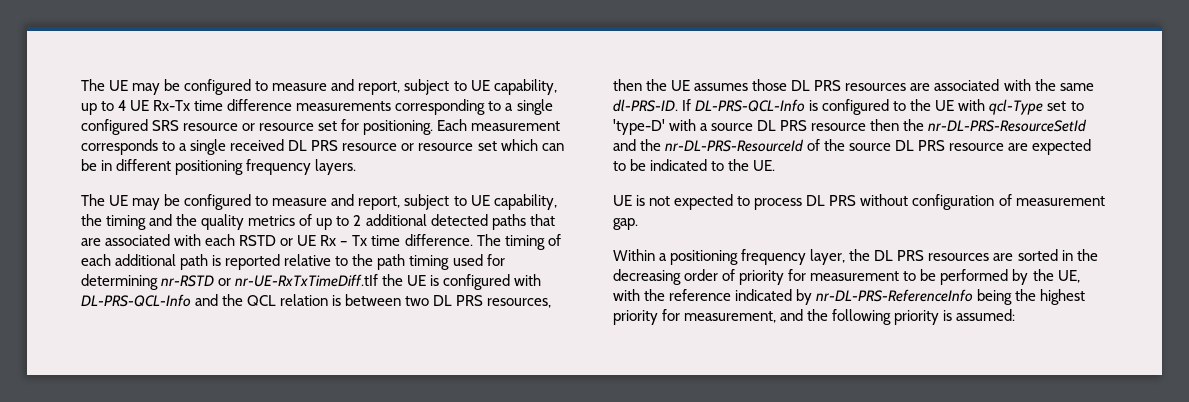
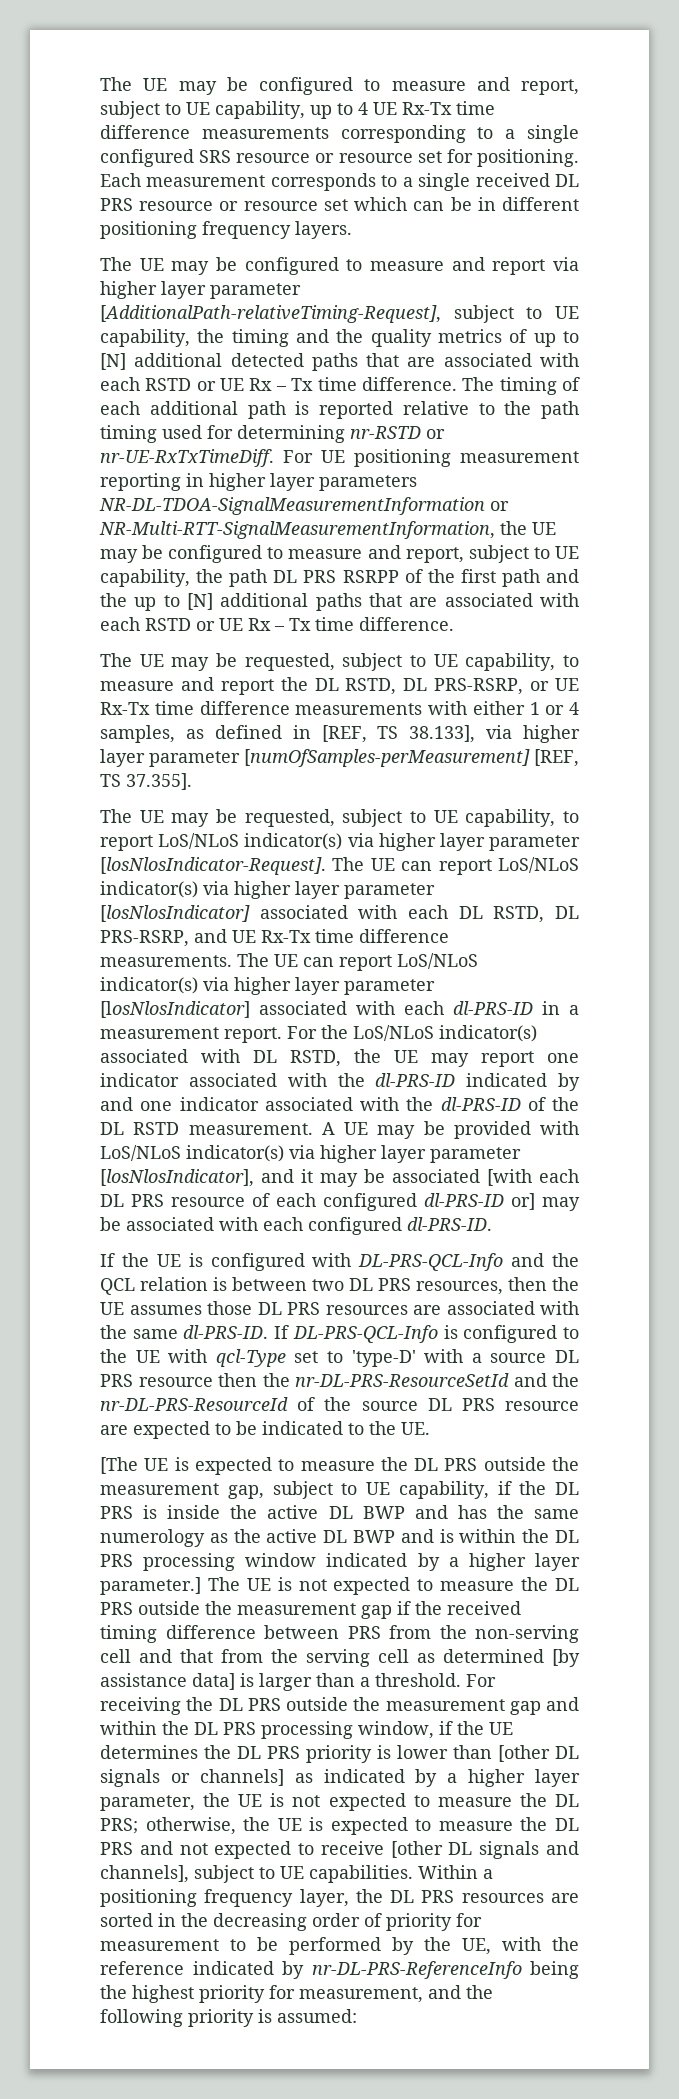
- The UE may be configured to measure and report, subject to UE capability, the timing and the quality metrics of up to 2 additional detected paths that are associated with each RSTD or UE Rx – Tx time difference.
+ The UE may be configured to measure and report via higher layer parameter [AdditionalPath-relativeTiming-Request], subject to UE capability, the timing and the quality metrics of up to [N] additional detected paths that are associated with each RSTD or UE Rx – Tx time difference.
- The timing of each additional path is reported relative to the path timing used for determining nr-RSTD or nr-UE-RxTxTimeDiff.tIf the UE is configured with DL-PRS-QCL-Info and the QCL relation is between two DL PRS resources, then the UE assumes those DL PRS resources are associated with the same dl-PRS-ID.
+ The timing of each additional path is reported relative to the path timing used for determining nr-RSTD or nr-UE-RxTxTimeDiff. For UE positioning measurement reporting in higher layer parameters NR-DL-TDOA-SignalMeasurementInformation or NR-Multi-RTT-SignalMeasurementInformation, the UE may be configured to measure and report, subject to UE capability, the path DL PRS RSRPP of the first path and the up to [N] additional paths that are associated with each RSTD or UE Rx – Tx time difference.
+ The UE may be requested, subject to UE capability, to measure and report the DL RSTD, DL PRS-RSRP, or UE Rx-Tx time difference measurements with either 1 or 4 samples, as defined in [REF, TS 38.133], via higher layer parameter [numOfSamples-perMeasurement] [REF, TS 37.355].
+ The UE may be requested, subject to UE capability, to report LoS/NLoS indicator(s) via higher layer parameter [losNlosIndicator-Request]. The UE can report LoS/NLoS indicator(s) via higher layer parameter [losNlosIndicator] associated with each DL RSTD, DL PRS-RSRP, and UE Rx-Tx time difference measurements. The UE can report LoS/NLoS indicator(s) via higher layer parameter [losNlosIndicator] associated with each dl-PRS-ID in a measurement report. For the LoS/NLoS indicator(s) associated with DL RSTD, the UE may report one indicator associated with the dl-PRS-ID indicated by and one indicator associated with the dl-PRS-ID of the DL RSTD measurement. A UE may be provided with LoS/NLoS indicator(s) via higher layer parameter [losNlosIndicator], and it may be associated [with each DL PRS resource of each configured dl-PRS-ID or] may be associated with each configured dl-PRS-ID.
+ If the UE is configured with DL-PRS-QCL-Info and the QCL relation is between two DL PRS resources, then the UE assumes those DL PRS resources are associated with the same dl-PRS-ID.
- UE is not expected to process DL PRS without configuration of measurement gap.
- Within a positioning frequency layer, the DL PRS resources are sorted in the decreasing order of priority for measurement to be performed by the UE, with the reference indicated by nr-DL-PRS-ReferenceInfo being the highest priority for measurement, and the following priority is assumed:
+ [The UE is expected to measure the DL PRS outside the measurement gap, subject to UE capability, if the DL PRS is inside the active DL BWP and has the same numerology as the active DL BWP and is within the DL PRS processing window indicated by a higher layer parameter.] The UE is not expected to measure the DL PRS outside the measurement gap if the received timing difference between PRS from the non-serving cell and that from the serving cell as determined [by assistance data] is larger than a threshold. For receiving the DL PRS outside the measurement gap and within the DL PRS processing window, if the UE determines the DL PRS priority is lower than [other DL signals or channels] as indicated by a higher layer parameter, the UE is not expected to measure the DL PRS; otherwise, the UE is expected to measure the DL PRS and not expected to receive [other DL signals and channels], subject to UE capabilities. Within a positioning frequency layer, the DL PRS resources are sorted in the decreasing order of priority for measurement to be performed by the UE, with the reference indicated by nr-DL-PRS-ReferenceInfo being the highest priority for measurement, and the following priority is assumed:

